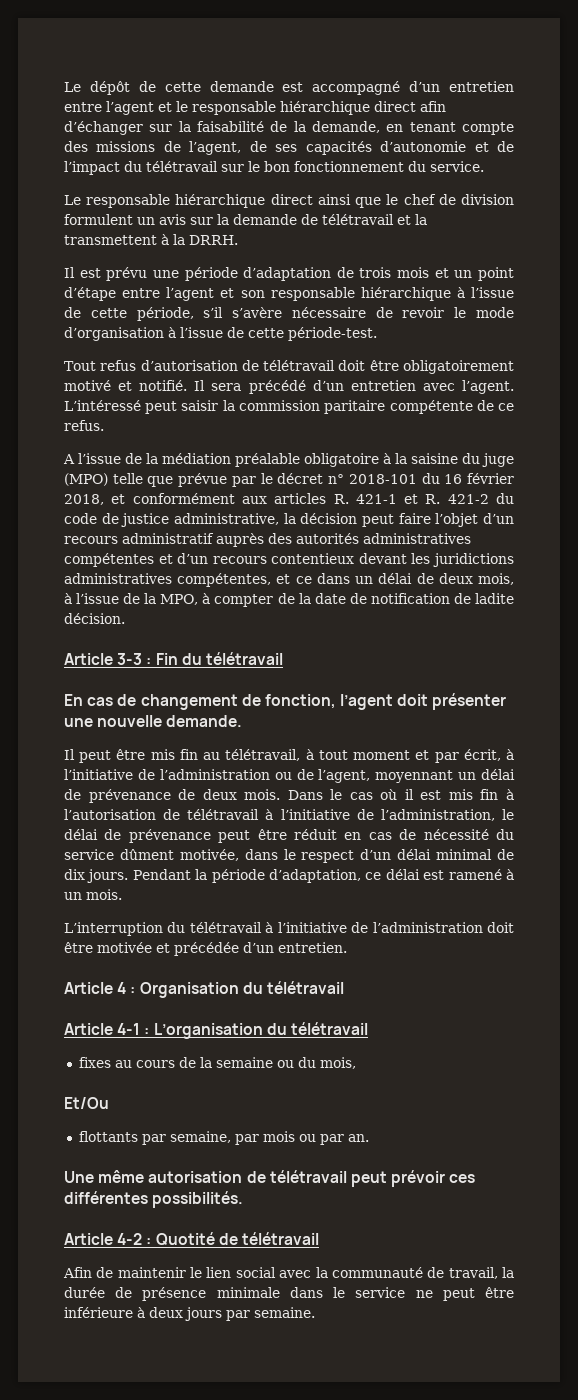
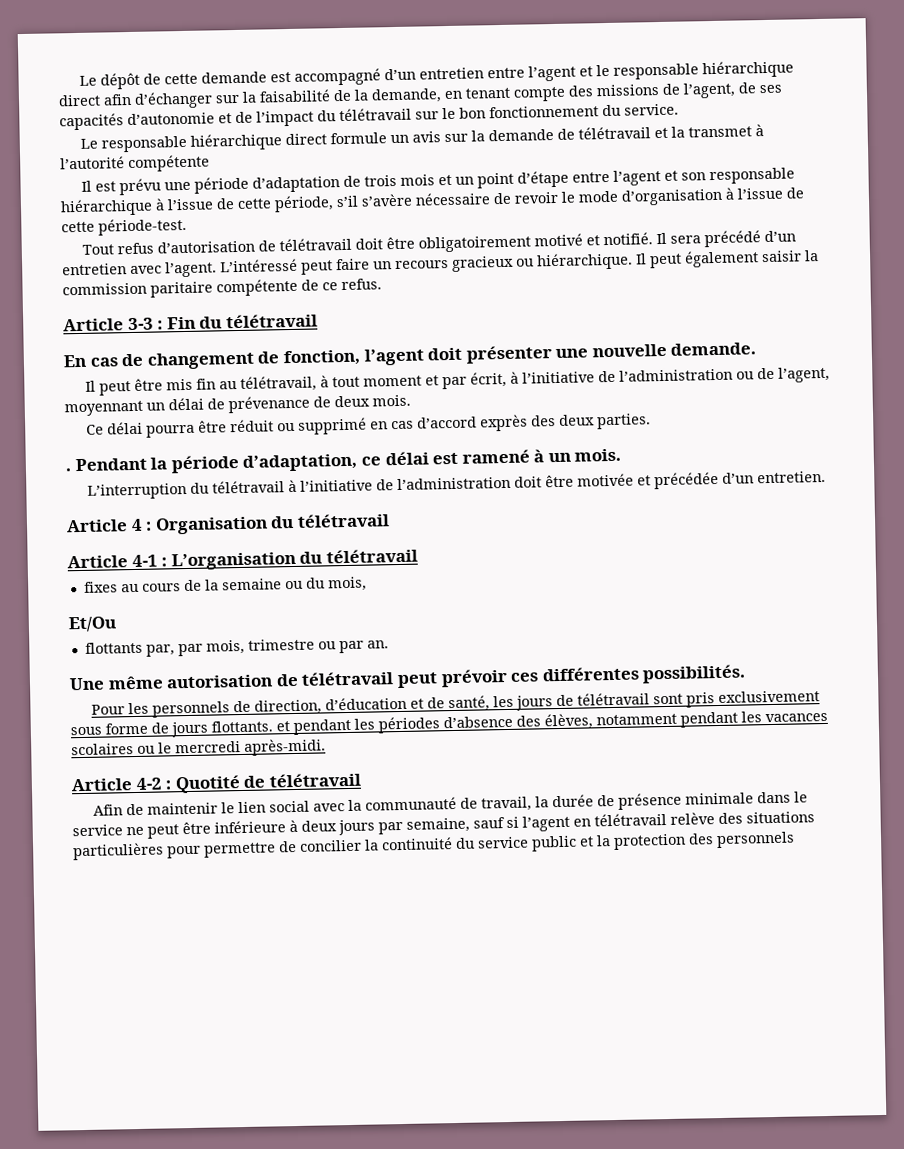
- Le responsable hiérarchique direct ainsi que le chef de division formulent un avis sur la demande de télétravail et la transmettent à la DRRH.
+ Le responsable hiérarchique direct formule un avis sur la demande de télétravail et la transmet à l’autorité compétente
- L’intéressé peut saisir la commission paritaire compétente de ce refus.
+ L’intéressé peut faire un recours gracieux ou hiérarchique. Il peut également saisir la commission paritaire compétente de ce refus.
- A l’issue de la médiation préalable obligatoire à la saisine du juge (MPO) telle que prévue par le décret n° 2018-101 du 16 février 2018, et conformément aux articles R. 421-1 et R. 421-2 du code de justice administrative, la décision peut faire l’objet d’un recours administratif auprès des autorités administratives compétentes et d’un recours contentieux devant les juridictions administratives compétentes, et ce dans un délai de deux mois, à l’issue de la MPO, à compter de la date de notification de ladite décision.
- Il peut être mis fin au télétravail, à tout moment et par écrit, à l’initiative de l’administration ou de l’agent, moyennant un délai de prévenance de deux mois. Dans le cas où il est mis fin à l’autorisation de télétravail à l’initiative de l’administration, le délai de prévenance peut être réduit en cas de nécessité du service dûment motivée, dans le respect d’un délai minimal de dix jours.
+ Il peut être mis fin au télétravail, à tout moment et par écrit, à l’initiative de l’administration ou de l’agent, moyennant un délai de prévenance de deux mois.
+ Ce délai pourra être réduit ou supprimé en cas d’accord exprès des deux parties.
+ .
- flottants par semaine, par mois ou par an.
+ flottants par, par mois, trimestre ou par an.
+ Pour les personnels de direction, d’éducation et de santé, les jours de télétravail sont pris exclusivement sous forme de jours flottants. et pendant les périodes d’absence des élèves, notamment pendant les vacances scolaires ou le mercredi après-midi.
- Afin de maintenir le lien social avec la communauté de travail, la durée de présence minimale dans le service ne peut être inférieure à deux jours par semaine.
+ Afin de maintenir le lien social avec la communauté de travail, la durée de présence minimale dans le service ne peut être inférieure à deux jours par semaine, sauf si l’agent en télétravail relève des situations particulières pour permettre de concilier la continuité du service public et la protection des personnels

